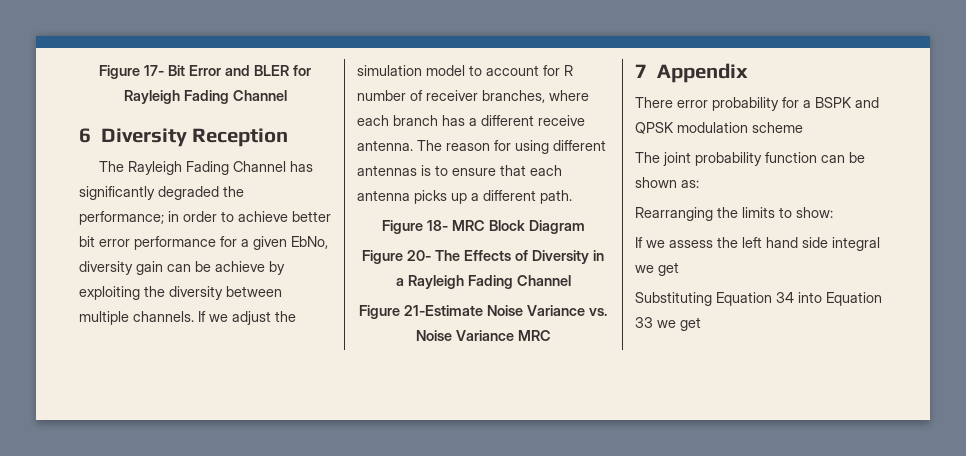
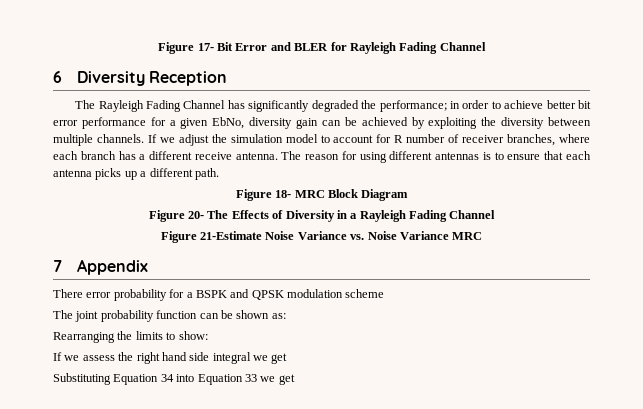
- The Rayleigh Fading Channel has significantly degraded the performance; in order to achieve better bit error performance for a given EbNo, diversity gain can be achieve by exploiting the diversity between multiple channels.
+ The Rayleigh Fading Channel has significantly degraded the performance; in order to achieve better bit error performance for a given EbNo, diversity gain can be achieved by exploiting the diversity between multiple channels.
- If we assess the left hand side integral we get
+ If we assess the right hand side integral we get

